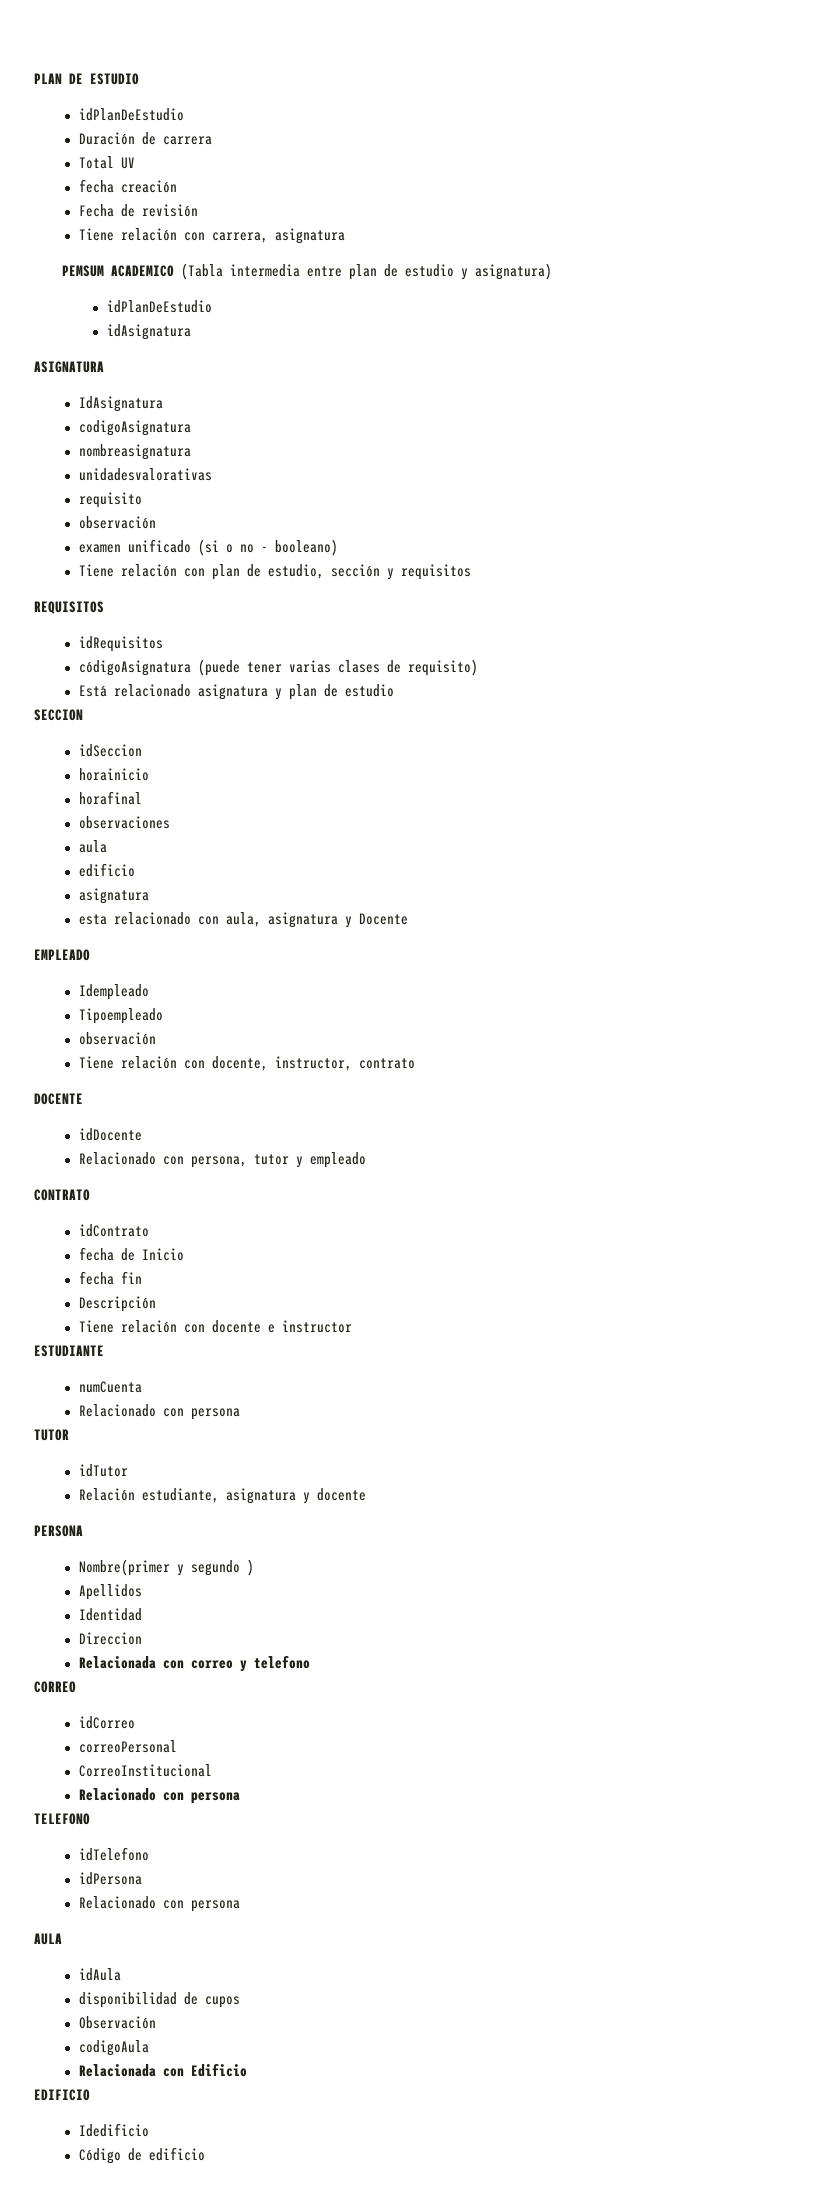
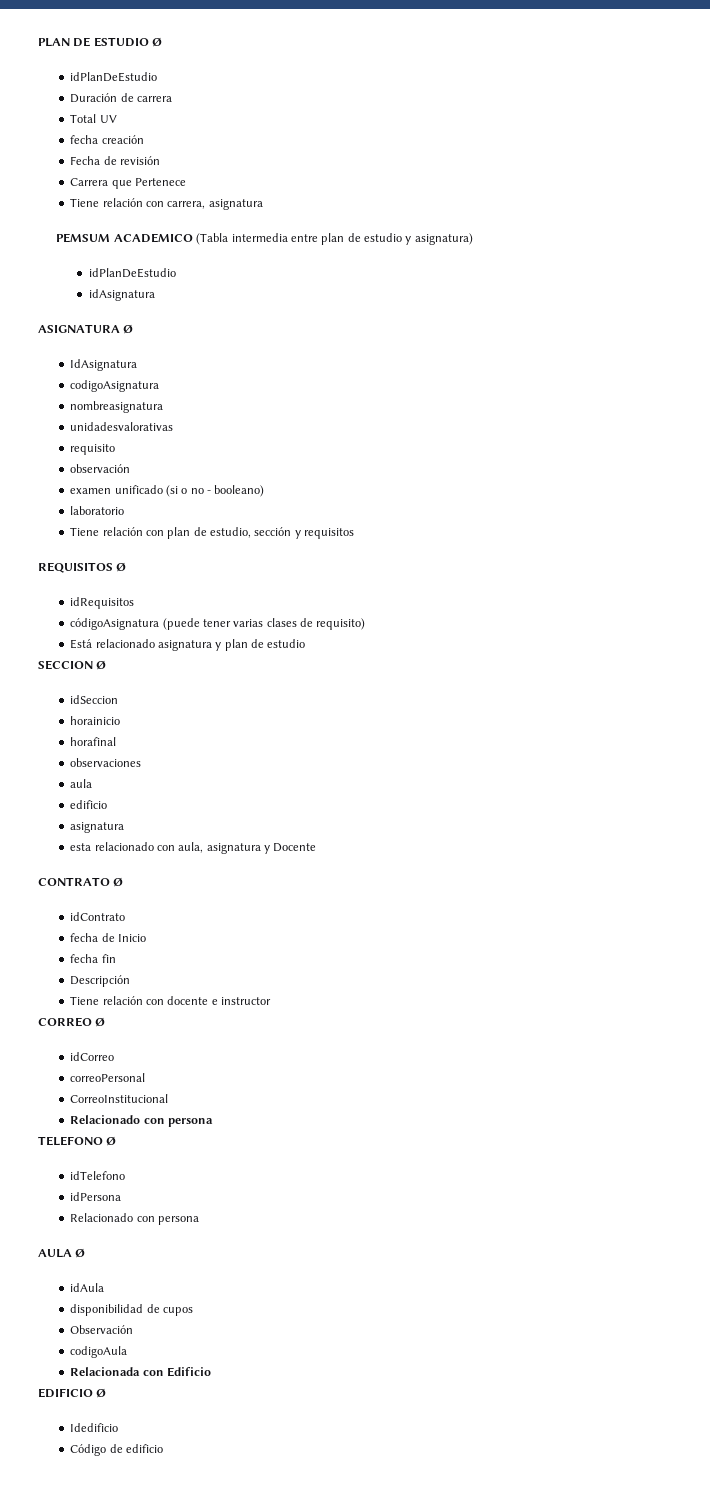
- PLAN DE ESTUDIO
+ PLAN DE ESTUDIO Ø
+ Carrera que Pertenece
- ASIGNATURA
+ ASIGNATURA Ø
+ laboratorio
- REQUISITOS
+ REQUISITOS Ø
- SECCION
+ SECCION Ø
- EMPLEADO
- Idempleado
- Tipoempleado
- observación
- Tiene relación con docente, instructor, contrato
- DOCENTE
- idDocente
- Relacionado con persona, tutor y empleado
- CONTRATO
+ CONTRATO Ø
- ESTUDIANTE
- numCuenta
- Relacionado con persona
- TUTOR
- idTutor
- Relación estudiante, asignatura y docente
- PERSONA
- Nombre(primer y segundo )
- Apellidos
- Identidad
- Direccion
- Relacionada con correo y telefono
- CORREO
+ CORREO Ø
- TELEFONO
+ TELEFONO Ø
- AULA
+ AULA Ø
- EDIFICIO
+ EDIFICIO Ø

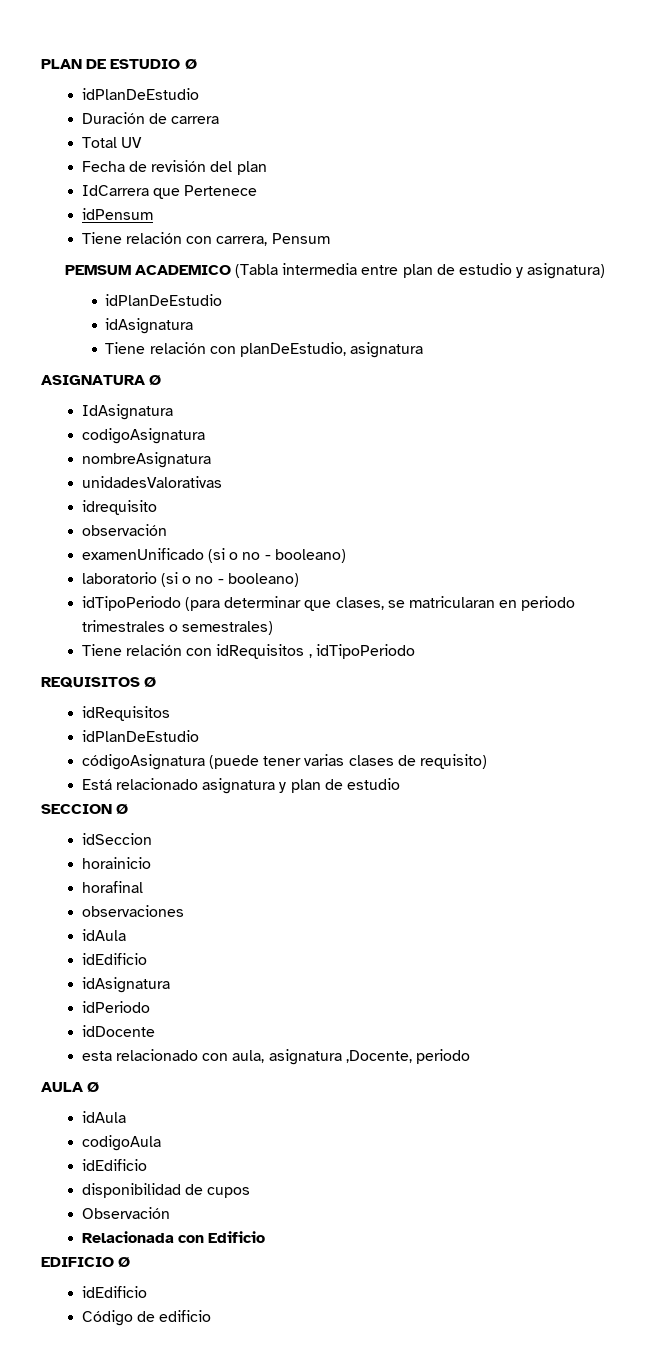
- fecha creación
- Fecha de revisión
- Carrera que Pertenece
+ Fecha de revisión del plan
+ IdCarrera que Pertenece
+ idPensum
- Tiene relación con carrera, asignatura
+ Tiene relación con carrera, Pensum
+ Tiene relación con planDeEstudio, asignatura
- nombreasignatura
- unidadesvalorativas
- requisito
+ nombreAsignatura
+ unidadesValorativas
+ idrequisito
- examen unificado (si o no - booleano)
+ examenUnificado (si o no - booleano)
- laboratorio
- Tiene relación con plan de estudio, sección y requisitos
+ laboratorio (si o no - booleano)
+ idTipoPeriodo (para determinar que clases, se matricularan en periodo trimestrales o semestrales)
+ Tiene relación con idRequisitos , idTipoPeriodo
  REQUISITOS Ø
  idRequisitos
+ idPlanDeEstudio
  observaciones
- aula
- edificio
- asignatura
+ idAula
+ idEdificio
+ idAsignatura
+ idPeriodo
+ idDocente
- esta relacionado con aula, asignatura y Docente
- CONTRATO Ø
- idContrato
- fecha de Inicio
- fecha fin
- Descripción
- Tiene relación con docente e instructor
- CORREO Ø
- idCorreo
- correoPersonal
- CorreoInstitucional
- Relacionado con persona
- TELEFONO Ø
- idTelefono
- idPersona
- Relacionado con persona
+ esta relacionado con aula, asignatura ,Docente, periodo
+ codigoAula
+ idEdificio
- codigoAula
  EDIFICIO Ø
- Idedificio
+ idEdificio

